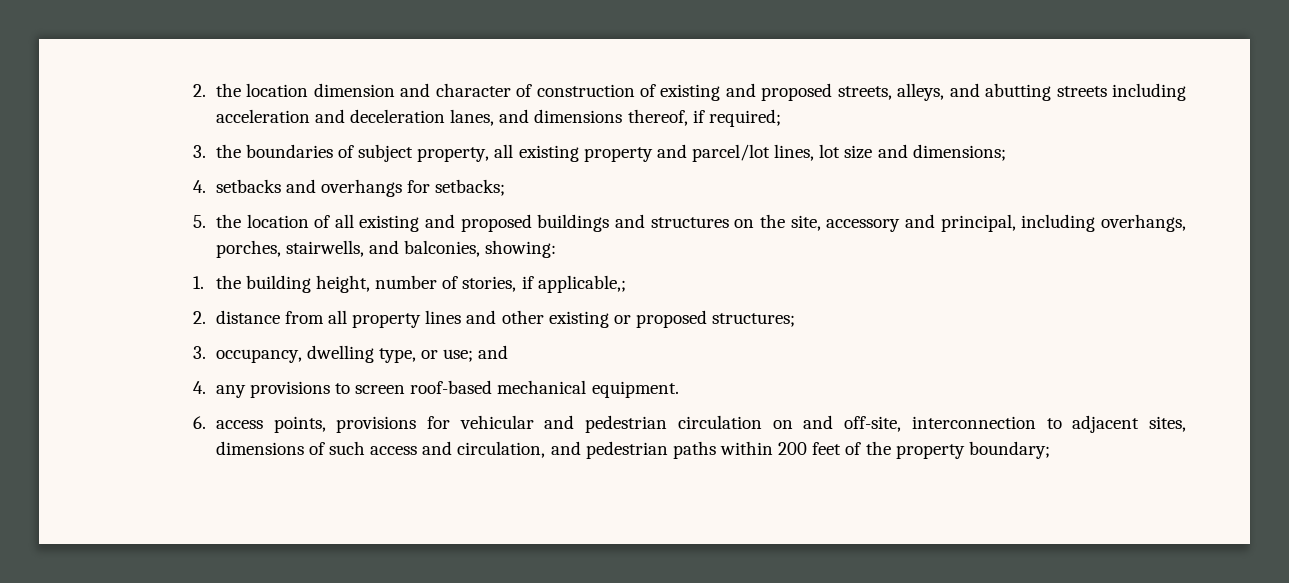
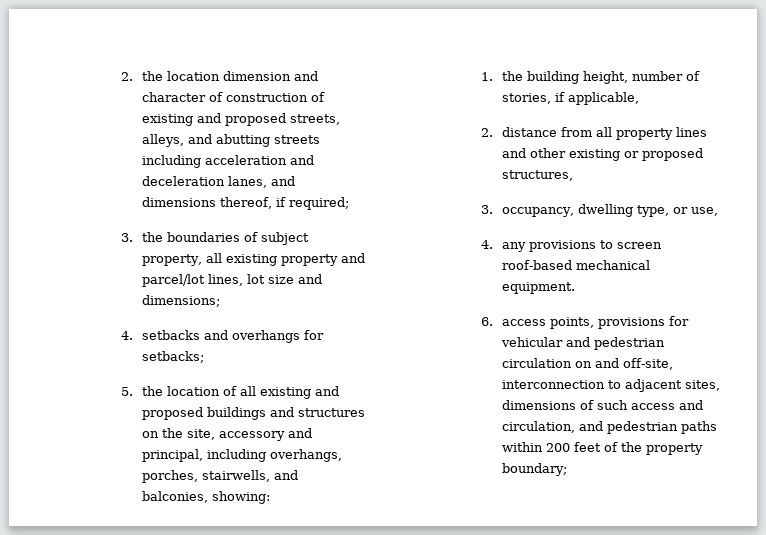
- 1. the building height, number of stories, if applicable,;
+ 1. the building height, number of stories, if applicable,
- 2. distance from all property lines and other existing or proposed structures;
+ 2. distance from all property lines and other existing or proposed structures,
- 3. occupancy, dwelling type, or use; and
+ 3. occupancy, dwelling type, or use,

